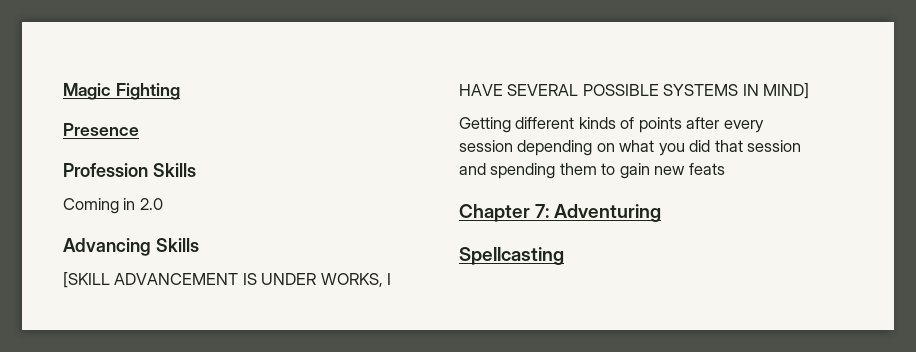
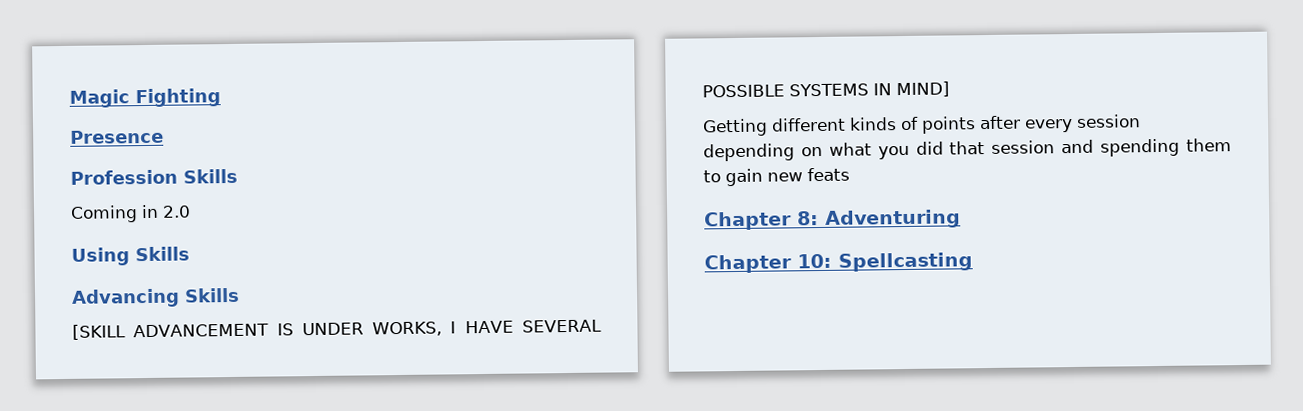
+ Using Skills
- Chapter 7: Adventuring
+ Chapter 8: Adventuring
- Spellcasting
+ Chapter 10: Spellcasting

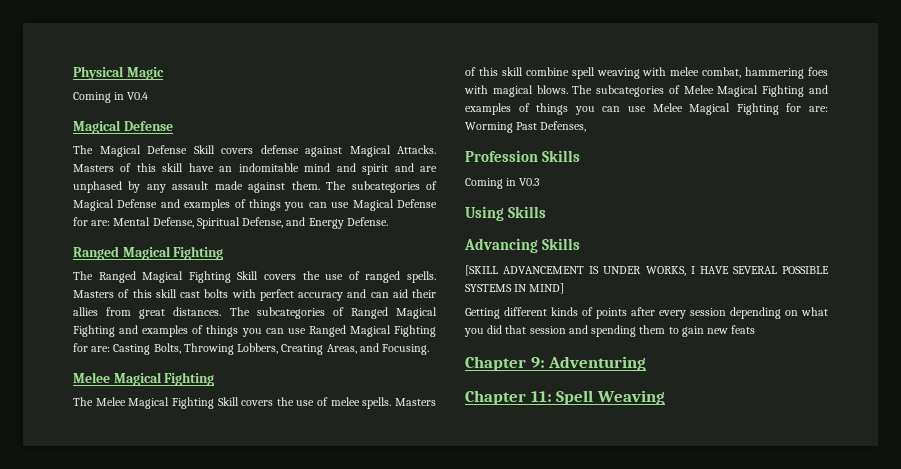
- Magic Fighting
- Presence
+ Physical Magic
+ Coming in V0.4
+ Magical Defense
+ The Magical Defense Skill covers defense against Magical Attacks. Masters of this skill have an indomitable mind and spirit and are unphased by any assault made against them. The subcategories of Magical Defense and examples of things you can use Magical Defense for are: Mental Defense, Spiritual Defense, and Energy Defense.
+ Ranged Magical Fighting
+ The Ranged Magical Fighting Skill covers the use of ranged spells. Masters of this skill cast bolts with perfect accuracy and can aid their allies from great distances. The subcategories of Ranged Magical Fighting and examples of things you can use Ranged Magical Fighting for are: Casting Bolts, Throwing Lobbers, Creating Areas, and Focusing.
+ Melee Magical Fighting
+ The Melee Magical Fighting Skill covers the use of melee spells. Masters of this skill combine spell weaving with melee combat, hammering foes with magical blows. The subcategories of Melee Magical Fighting and examples of things you can use Melee Magical Fighting for are: Worming Past Defenses,
- Coming in 2.0
+ Coming in V0.3
- Chapter 8: Adventuring
+ Chapter 9: Adventuring
- Chapter 10: Spellcasting
+ Chapter 11: Spell Weaving

